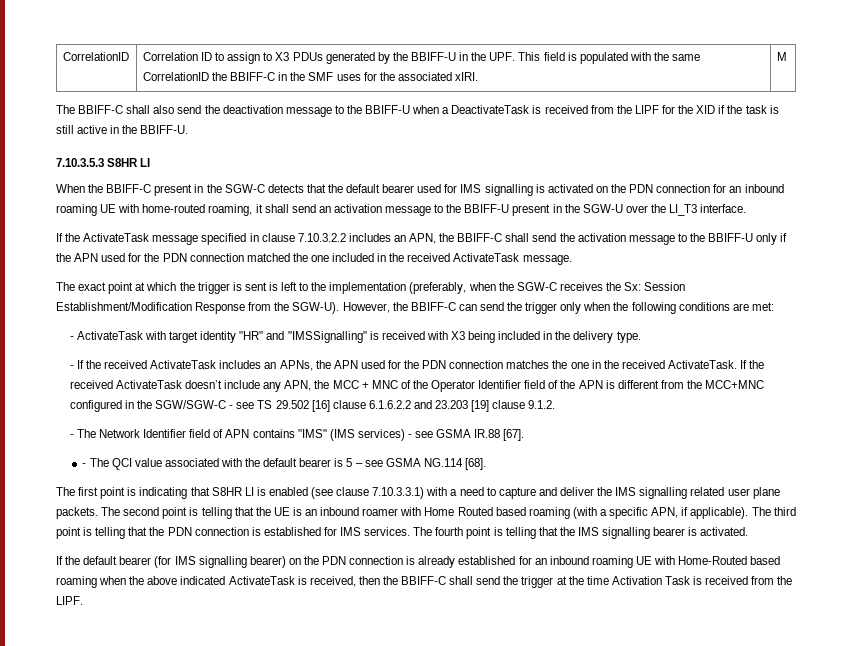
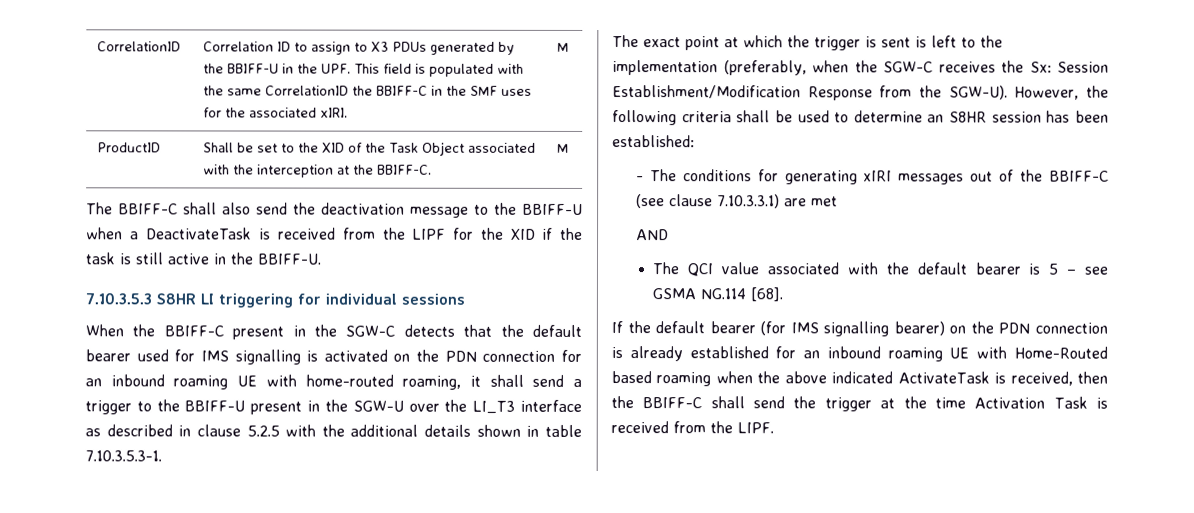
+ ProductID | Shall be set to the XID of the Task Object associated with the interception at the BBIFF-C. | M
- 7.10.3.5.3 S8HR LI
+ 7.10.3.5.3 S8HR LI triggering for individual sessions
- When the BBIFF-C present in the SGW-C detects that the default bearer used for IMS signalling is activated on the PDN connection for an inbound roaming UE with home-routed roaming, it shall send an activation message to the BBIFF-U present in the SGW-U over the LI_T3 interface.
- If the ActivateTask message specified in clause 7.10.3.2.2 includes an APN, the BBIFF-C shall send the activation message to the BBIFF-U only if the APN used for the PDN connection matched the one included in the received ActivateTask message.
+ When the BBIFF-C present in the SGW-C detects that the default bearer used for IMS signalling is activated on the PDN connection for an inbound roaming UE with home-routed roaming, it shall send a trigger to the BBIFF-U present in the SGW-U over the LI_T3 interface as described in clause 5.2.5 with the additional details shown in table 7.10.3.5.3-1.
- However, the BBIFF-C can send the trigger only when the following conditions are met:
- - ActivateTask with target identity "HR" and "IMSSignalling" is received with X3 being included in the delivery type.
- - If the received ActivateTask includes an APNs, the APN used for the PDN connection matches the one in the received ActivateTask. If the received ActivateTask doesn’t include any APN, the MCC + MNC of the Operator Identifier field of the APN is different from the MCC+MNC configured in the SGW/SGW-C - see TS 29.502 [16] clause 6.1.6.2.2 and 23.203 [19] clause 9.1.2.
- - The Network Identifier field of APN contains "IMS" (IMS services) - see GSMA IR.88 [67].
- - The QCI value associated with the default bearer is 5 – see GSMA NG.114 [68].
+ However, the following criteria shall be used to determine an S8HR session has been established:
+ - The conditions for generating xIRI messages out of the BBIFF-C (see clause 7.10.3.3.1) are met
+ AND
+ The QCI value associated with the default bearer is 5 – see GSMA NG.114 [68].
- The first point is indicating that S8HR LI is enabled (see clause 7.10.3.3.1) with a need to capture and deliver the IMS signalling related user plane packets. The second point is telling that the UE is an inbound roamer with Home Routed based roaming (with a specific APN, if applicable). The third point is telling that the PDN connection is established for IMS services. The fourth point is telling that the IMS signalling bearer is activated.

